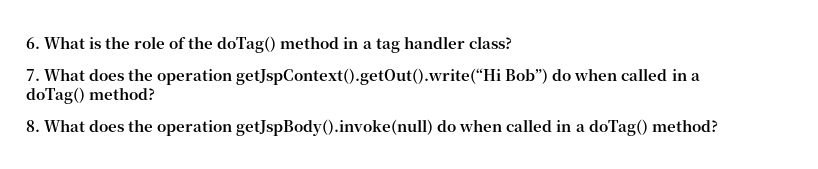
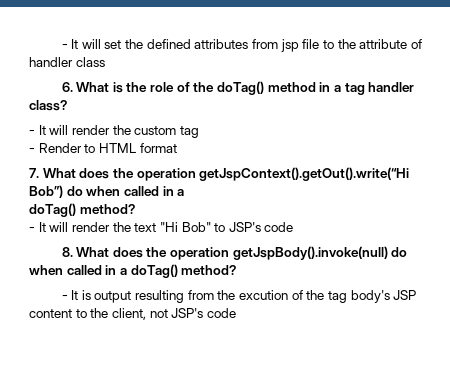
+ - It will set the defined attributes from jsp file to the attribute of handler class
+ - It will render the custom tag
+ - Render to HTML format
+ - It will render the text "Hi Bob" to JSP's code
+ - It is output resulting from the excution of the tag body's JSP content to the client, not JSP's code

